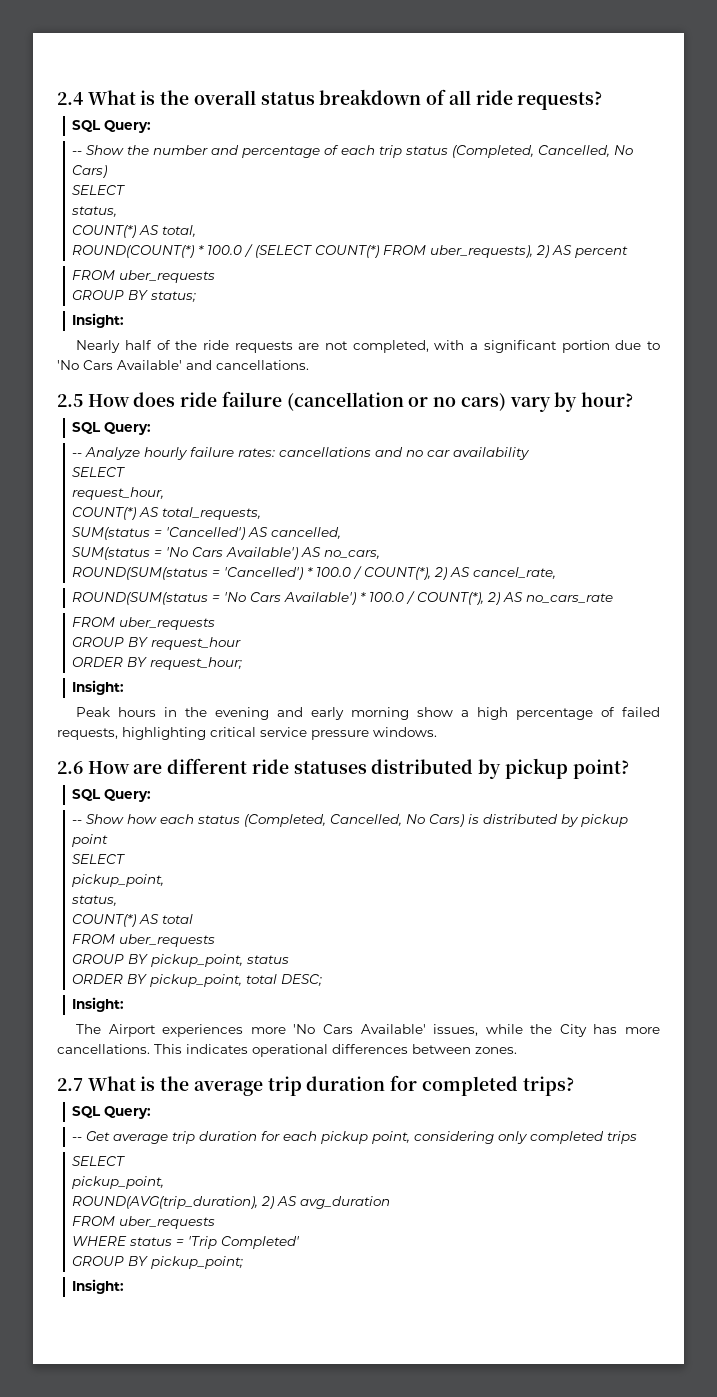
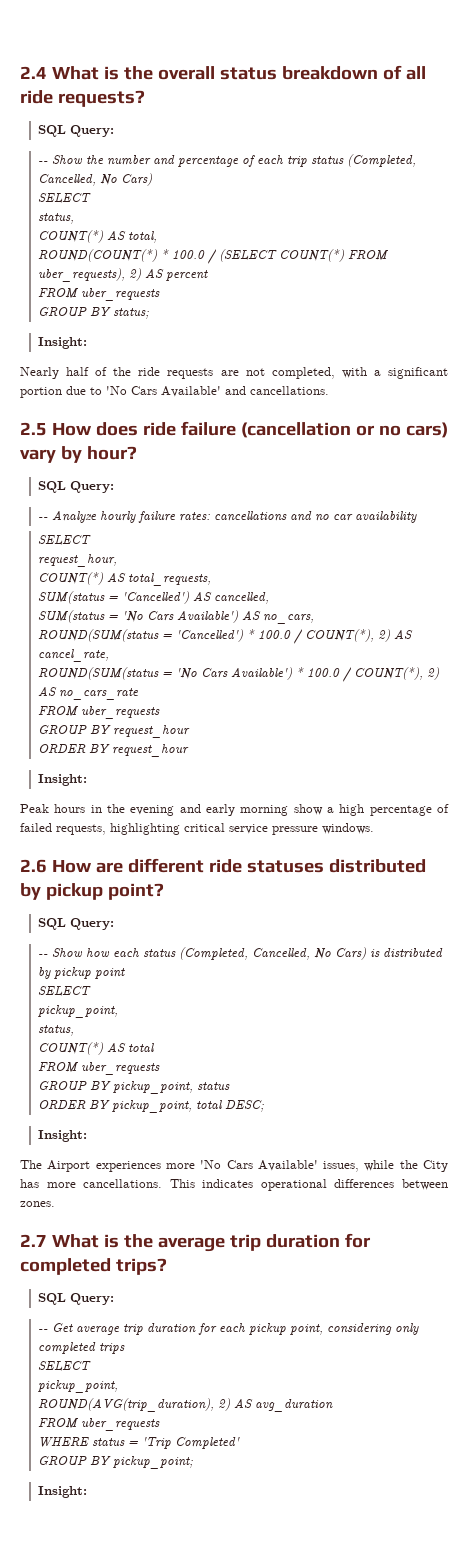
- ORDER BY request_hour;
+ ORDER BY request_hour

